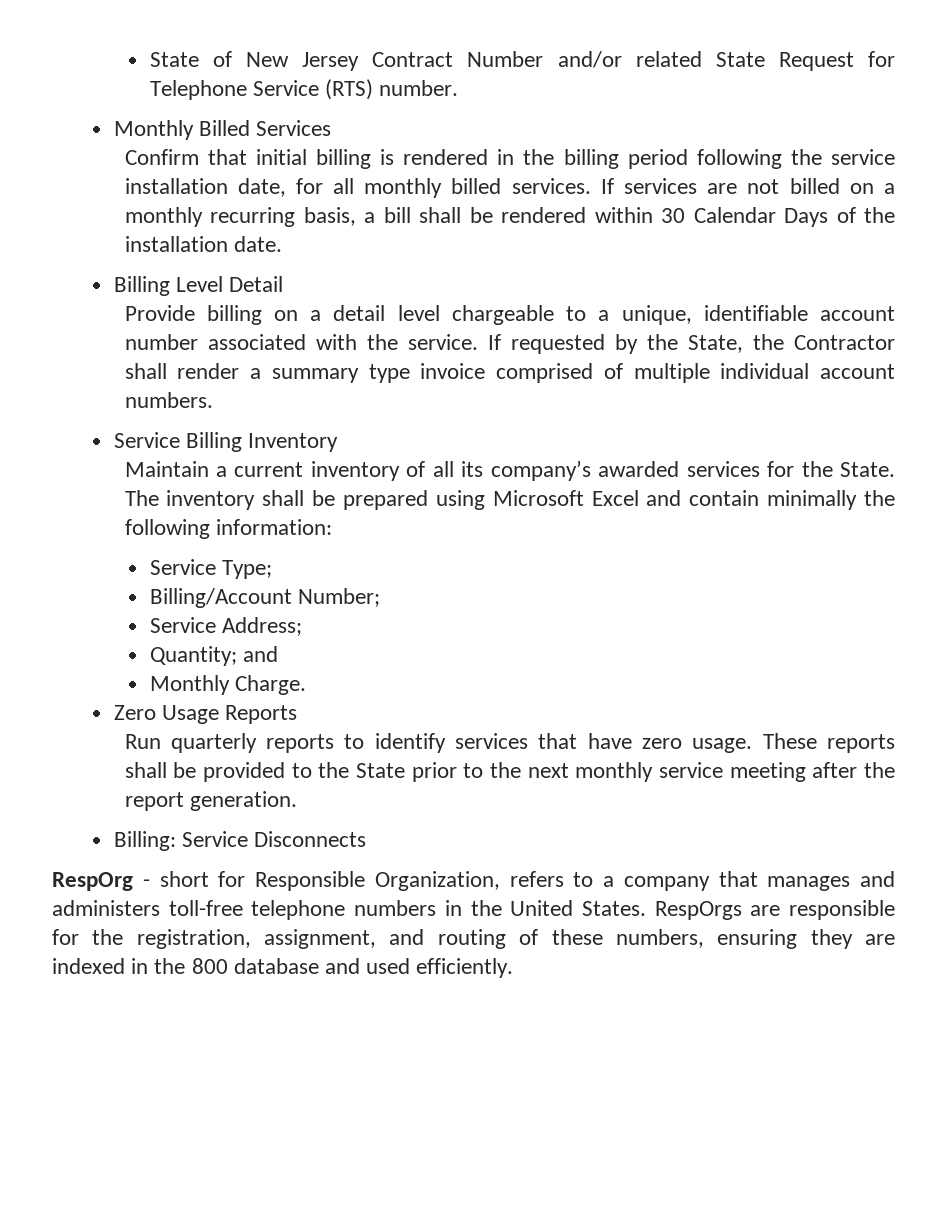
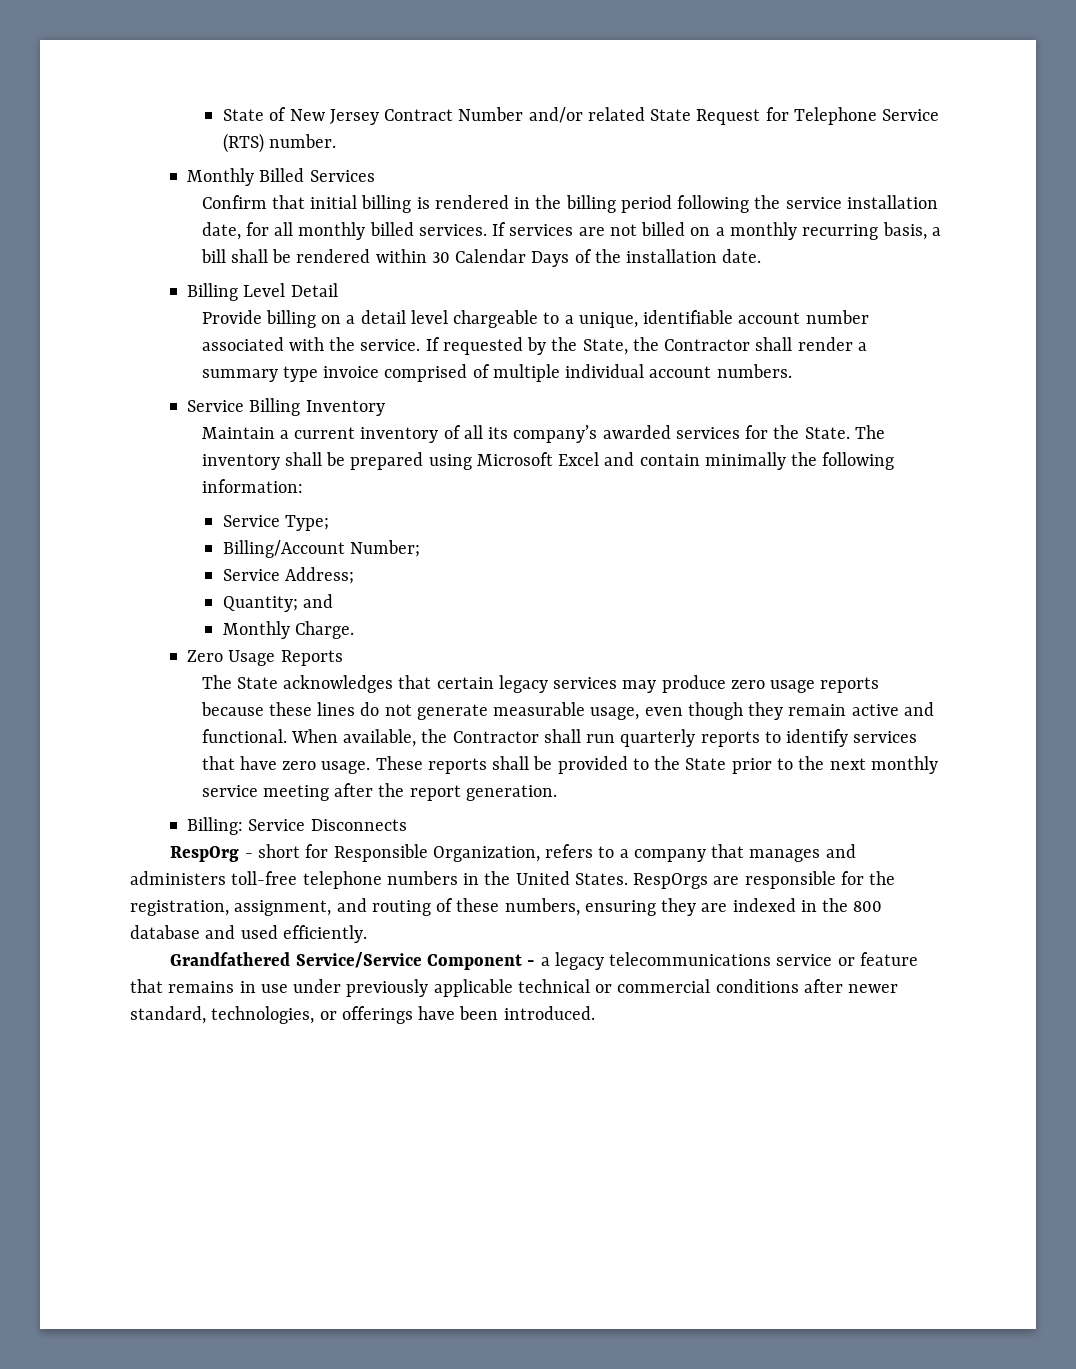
- Run quarterly reports to identify services that have zero usage.
+ The State acknowledges that certain legacy services may produce zero usage reports because these lines do not generate measurable usage, even though they remain active and functional. When available, the Contractor shall run quarterly reports to identify services that have zero usage.
+ Grandfathered Service/Service Component - a legacy telecommunications service or feature that remains in use under previously applicable technical or commercial conditions after newer standard, technologies, or offerings have been introduced.

